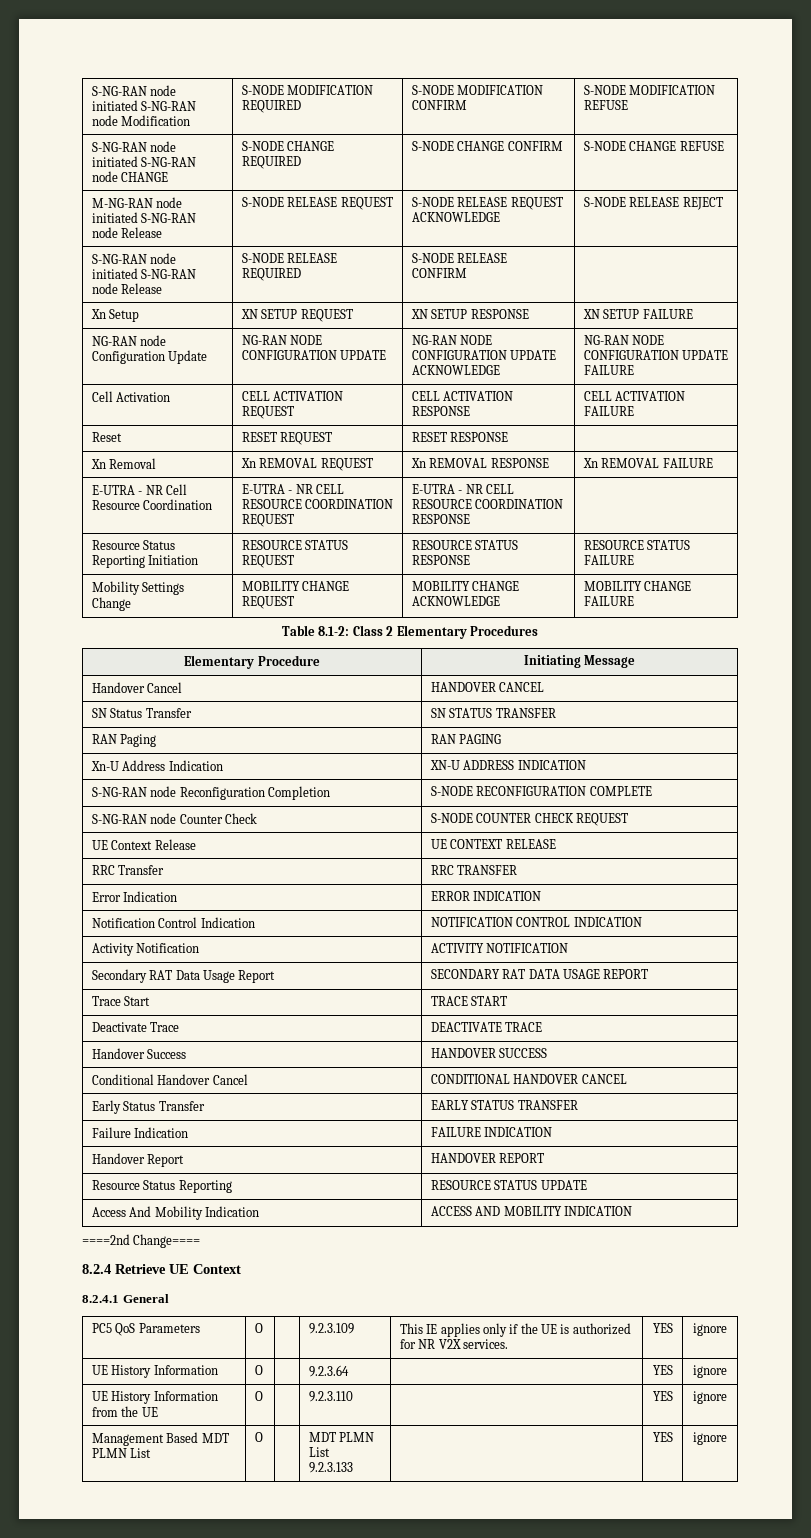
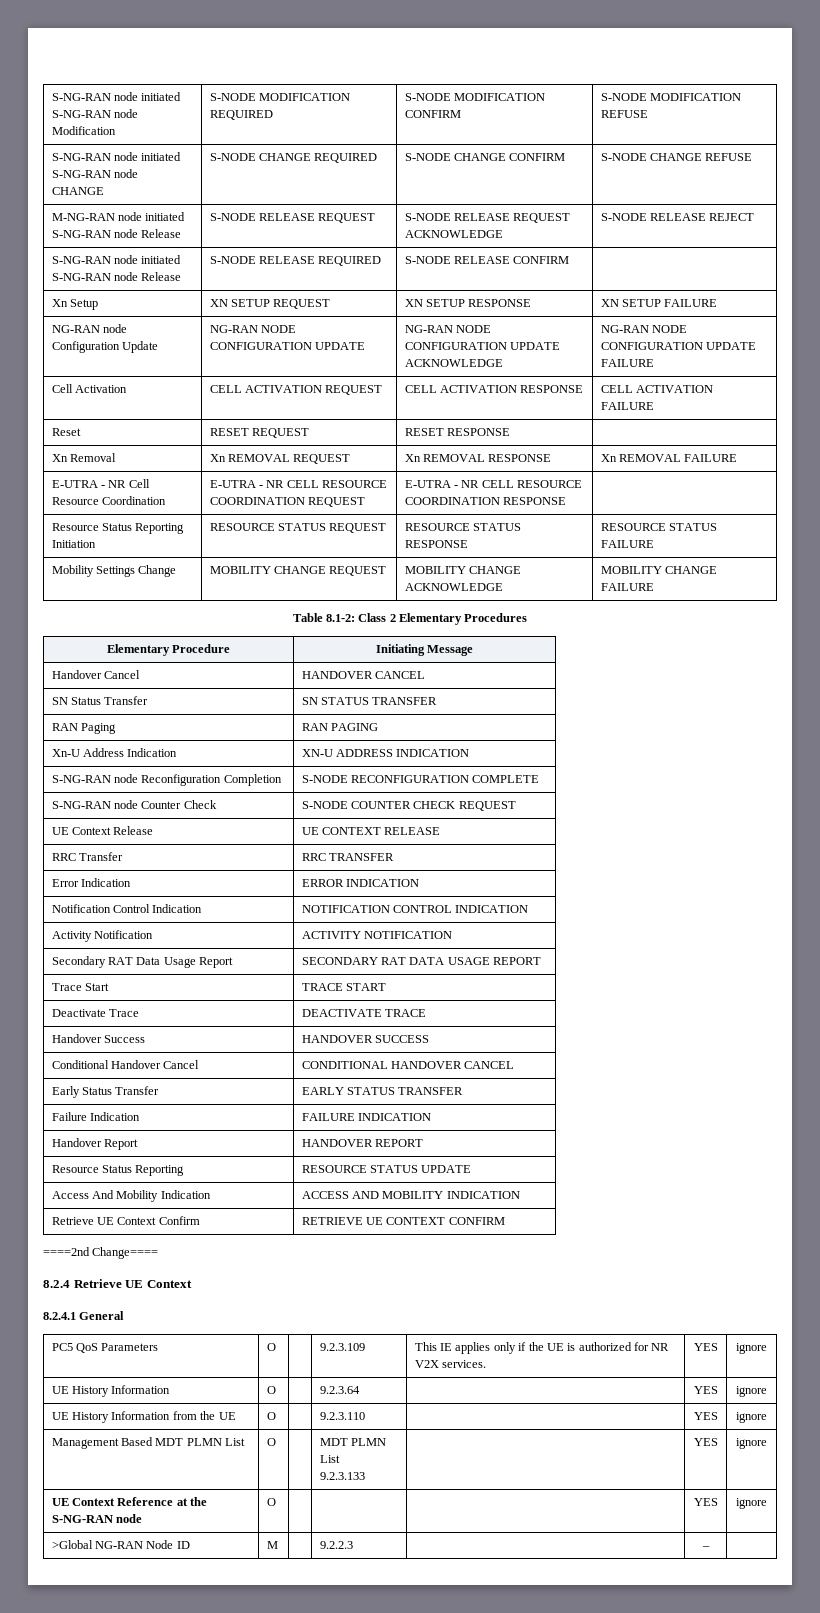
+ Retrieve UE Context Confirm | RETRIEVE UE CONTEXT CONFIRM
+ UE Context Reference at the S-NG-RAN node | O | | | | YES | ignore
+ >Global NG-RAN Node ID | M | | 9.2.2.3 | | – |

